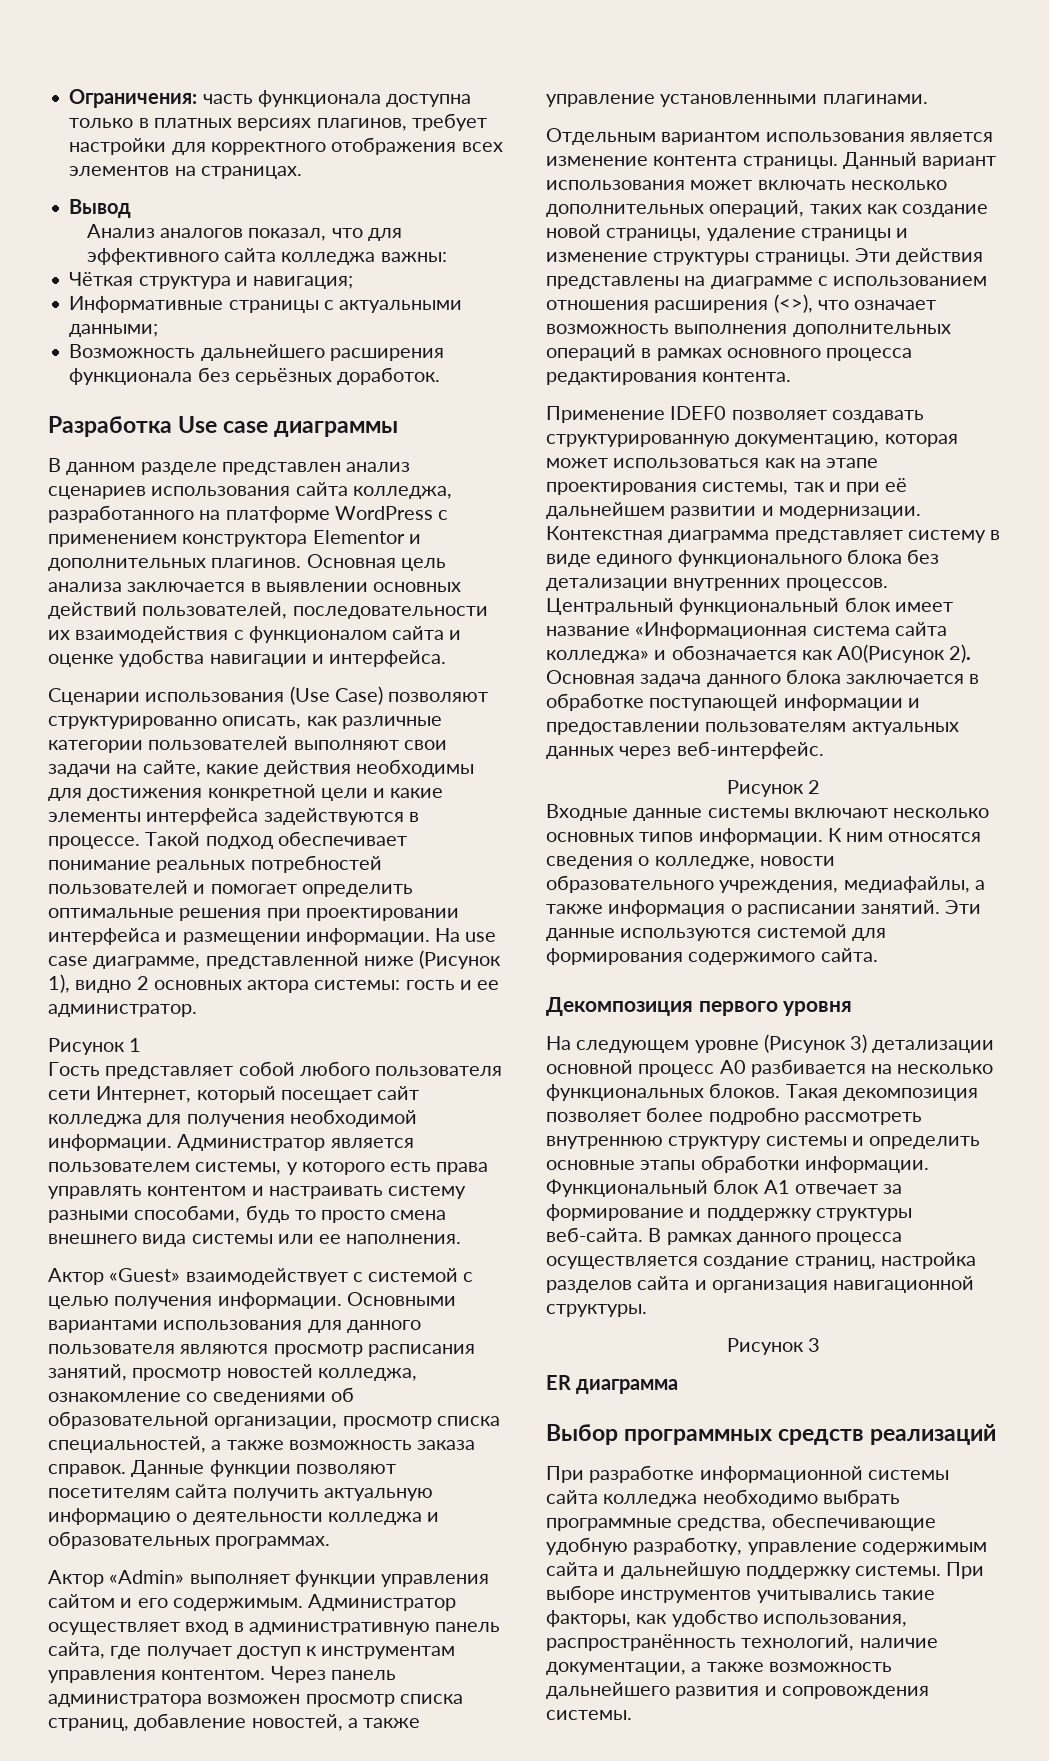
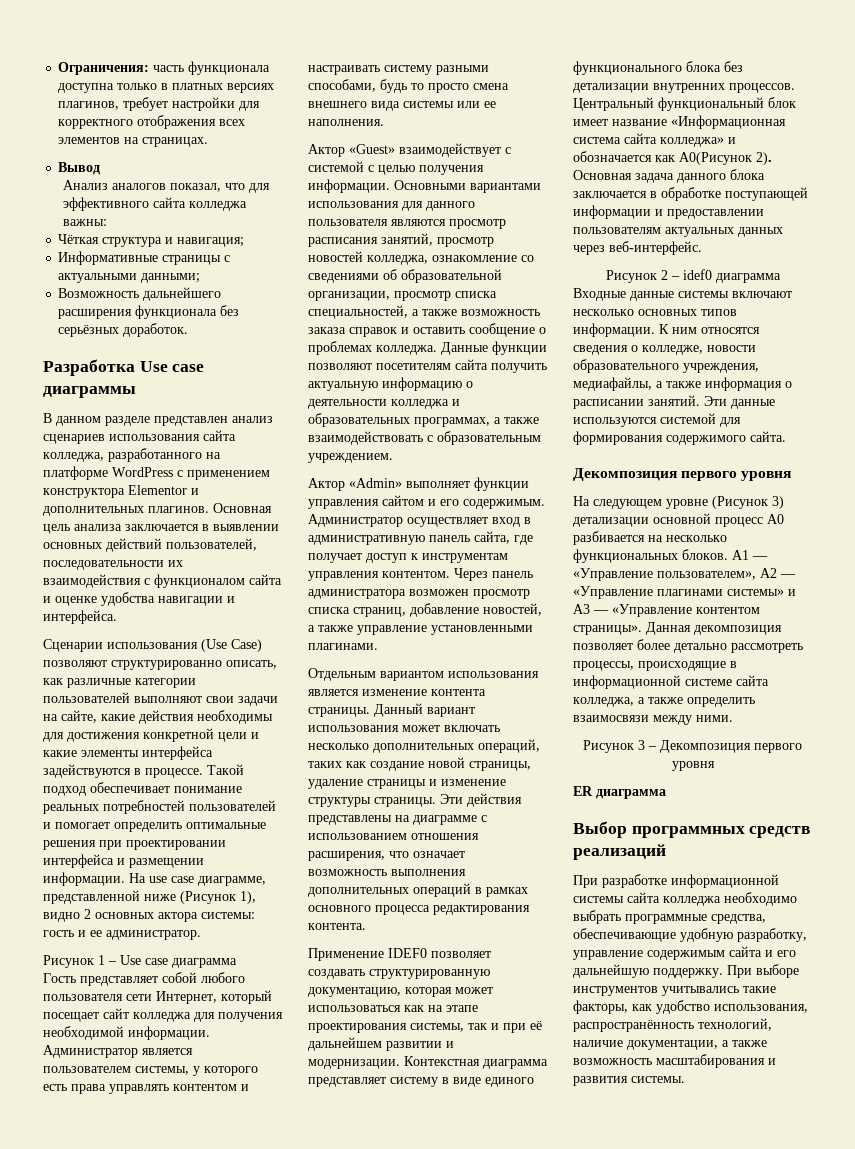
- Рисунок 1
+ Рисунок 1 – Use case диаграмма
- Основными вариантами использования для данного пользователя являются просмотр расписания занятий, просмотр новостей колледжа, ознакомление со сведениями об образовательной организации, просмотр списка специальностей, а также возможность заказа справок.
+ Основными вариантами использования для данного пользователя являются просмотр расписания занятий, просмотр новостей колледжа, ознакомление со сведениями об образовательной организации, просмотр списка специальностей, а также возможность заказа справок и оставить сообщение о проблемах колледжа.
- Данные функции позволяют посетителям сайта получить актуальную информацию о деятельности колледжа и образовательных программах.
+ Данные функции позволяют посетителям сайта получить актуальную информацию о деятельности колледжа и образовательных программах, а также взаимодействовать с образовательным учреждением.
- Эти действия представлены на диаграмме с использованием отношения расширения (<>), что означает возможность выполнения дополнительных операций в рамках основного процесса редактирования контента.
+ Эти действия представлены на диаграмме с использованием отношения расширения, что означает возможность выполнения дополнительных операций в рамках основного процесса редактирования контента.
- Рисунок 2
+ Рисунок 2 – idef0 диаграмма
- Такая декомпозиция позволяет более подробно рассмотреть внутреннюю структуру системы и определить основные этапы обработки информации. Функциональный блок A1 отвечает за формирование и поддержку структуры веб-сайта. В рамках данного процесса осуществляется создание страниц, настройка разделов сайта и организация навигационной структуры.
- Рисунок 3
+ A1 — «Управление пользователем», A2 — «Управление плагинами системы» и A3 — «Управление контентом страницы». Данная декомпозиция позволяет более детально рассмотреть процессы, происходящие в информационной системе сайта колледжа, а также определить взаимосвязи между ними.
+ Рисунок 3 – Декомпозиция первого уровня
- При разработке информационной системы сайта колледжа необходимо выбрать программные средства, обеспечивающие удобную разработку, управление содержимым сайта и дальнейшую поддержку системы.
+ При разработке информационной системы сайта колледжа необходимо выбрать программные средства, обеспечивающие удобную разработку, управление содержимым сайта и его дальнейшую поддержку.
- При выборе инструментов учитывались такие факторы, как удобство использования, распространённость технологий, наличие документации, а также возможность дальнейшего развития и сопровождения системы.
+ При выборе инструментов учитывались такие факторы, как удобство использования, распространённость технологий, наличие документации, а также возможность масштабирования и развития системы.

